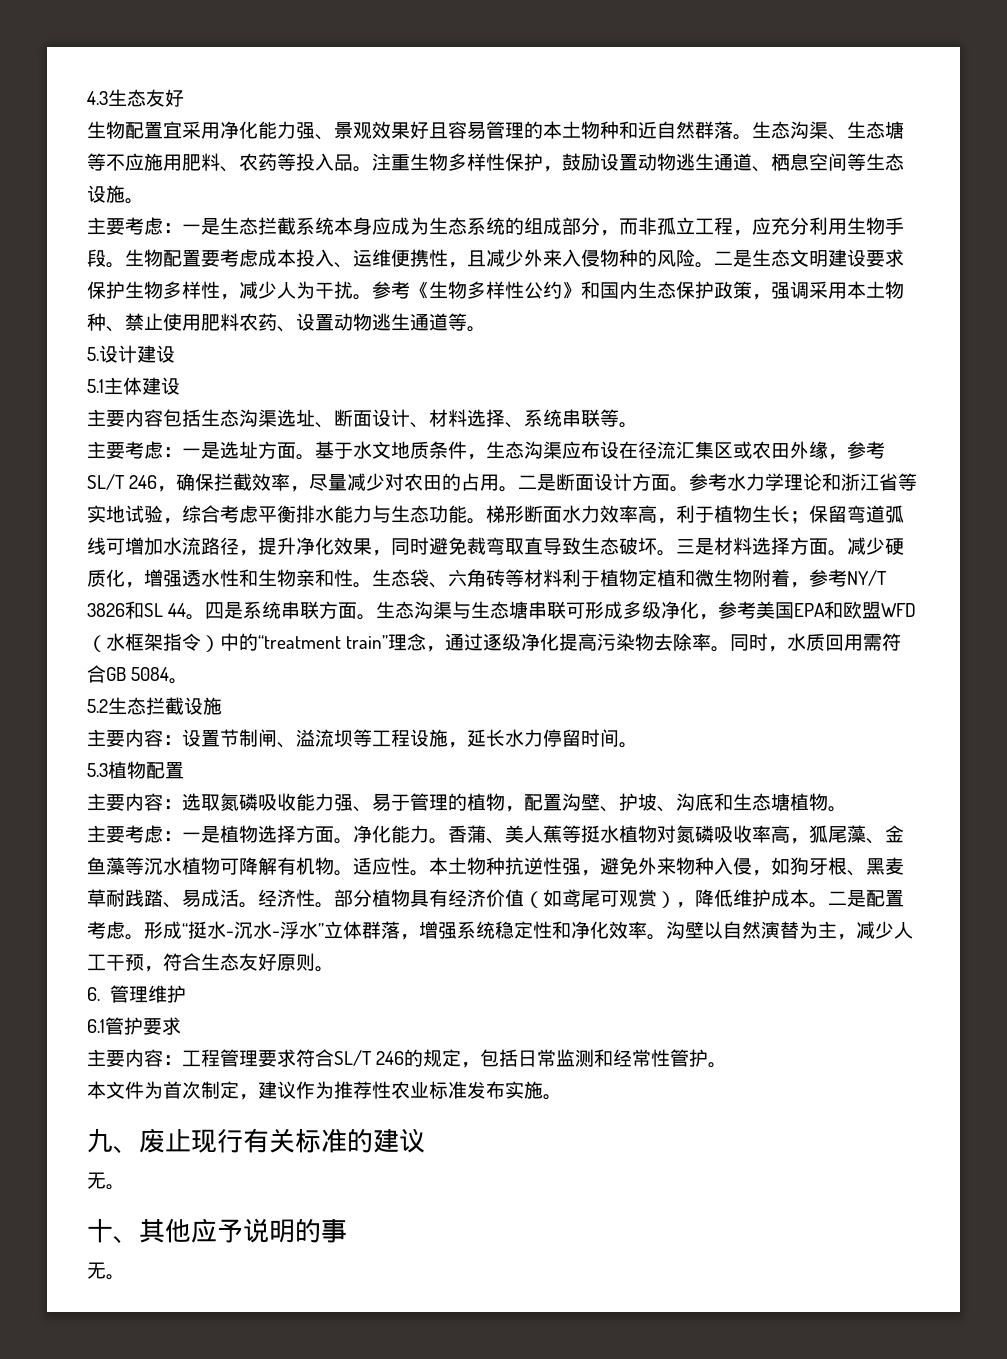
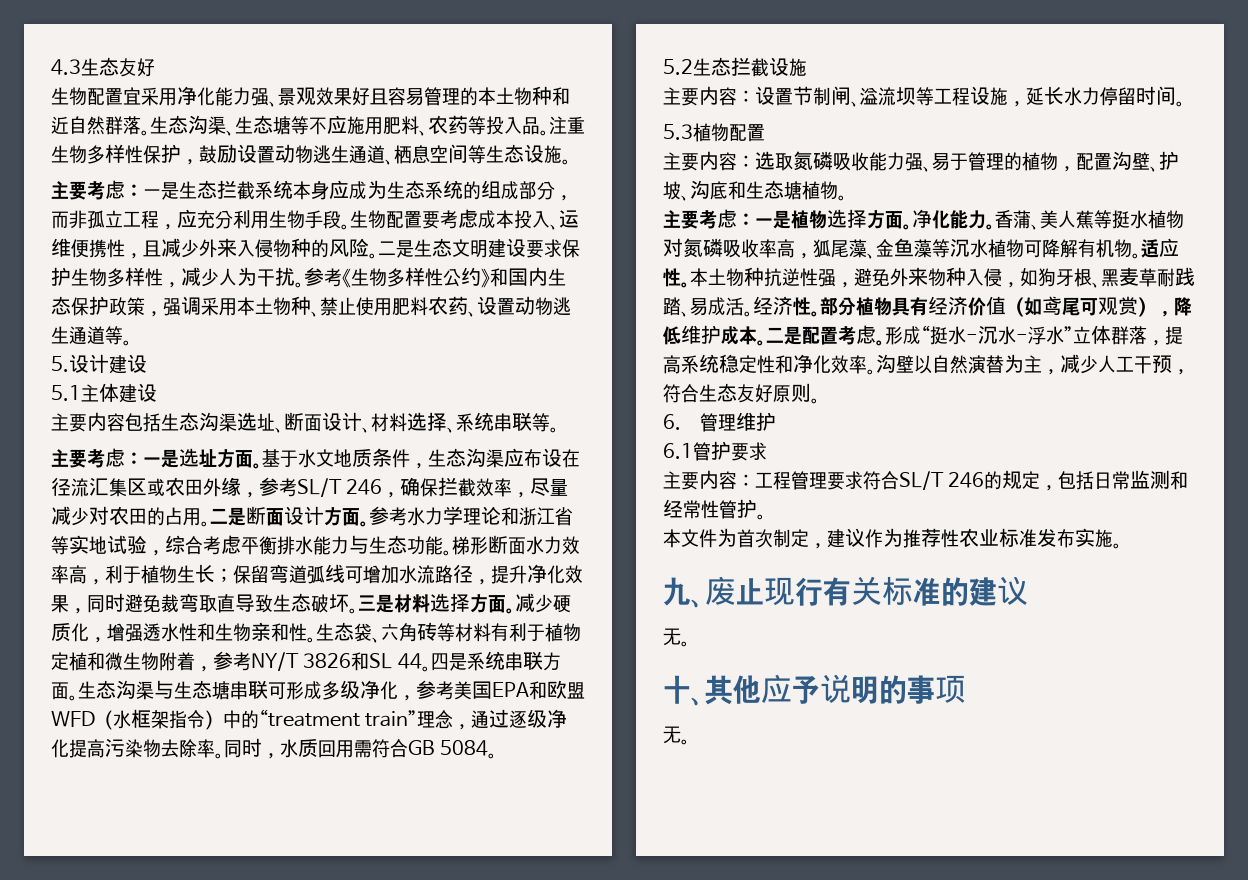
- 生态袋、六角砖等材料利于植物定植和微生物附着，参考NY/T 3826和SL 44。
+ 生态袋、六角砖等材料有利于植物定植和微生物附着，参考NY/T 3826和SL 44。
- 形成“挺水-沉水-浮水”立体群落，增强系统稳定性和净化效率。
+ 形成“挺水-沉水-浮水”立体群落，提高系统稳定性和净化效率。
- 十、其他应予说明的事
+ 十、其他应予说明的事项

